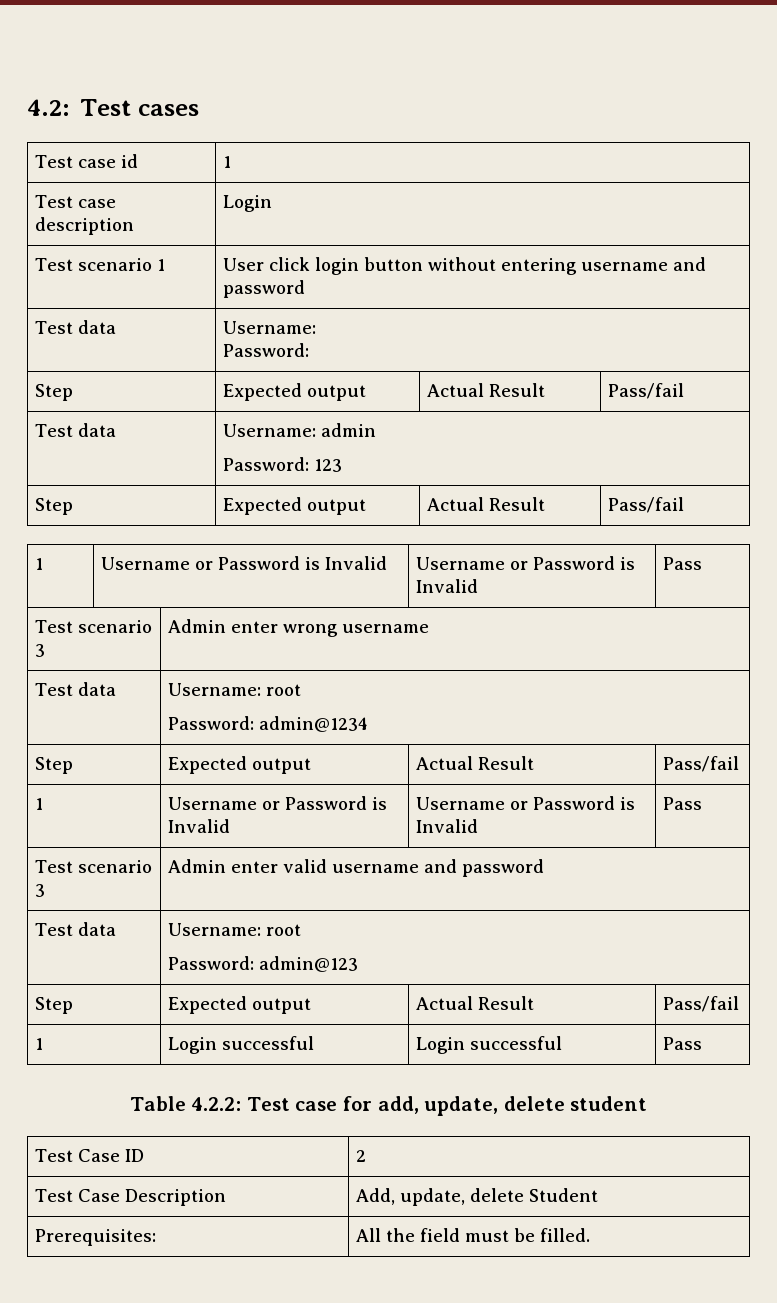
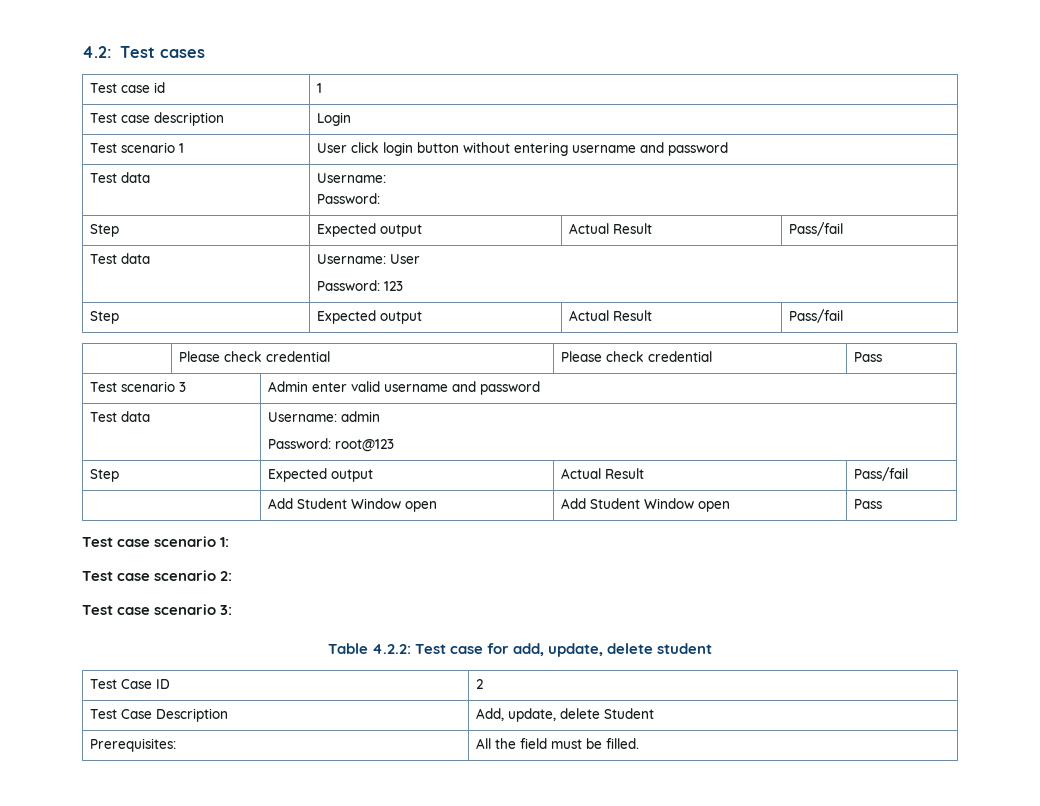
- Test data | Username: admin
+ Test data | Username: User
  Password: 123
  Step | Expected output | Actual Result | Pass/fail
- 1 | Username or Password is Invalid | Username or Password is Invalid | Pass
- Test scenario 3 | Admin enter wrong username
- Test data | Username: root
- Password: admin@1234
- Step | Expected output | Actual Result | Pass/fail
- 1 | Username or Password is Invalid | Username or Password is Invalid | Pass
+ | Please check credential | Please check credential | Pass
  Test scenario 3 | Admin enter valid username and password
- Test data | Username: root
- Password: admin@123
+ Test data | Username: admin
+ Password: root@123
  Step | Expected output | Actual Result | Pass/fail
- 1 | Login successful | Login successful | Pass
+ | Add Student Window open | Add Student Window open | Pass
+ Test case scenario 1:
+ Test case scenario 2:
+ Test case scenario 3:

